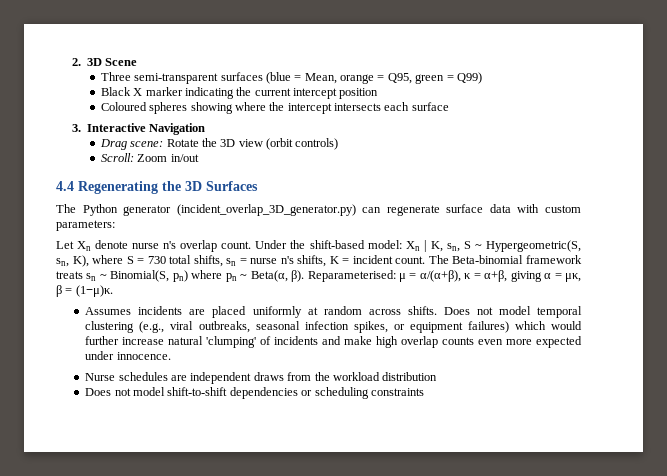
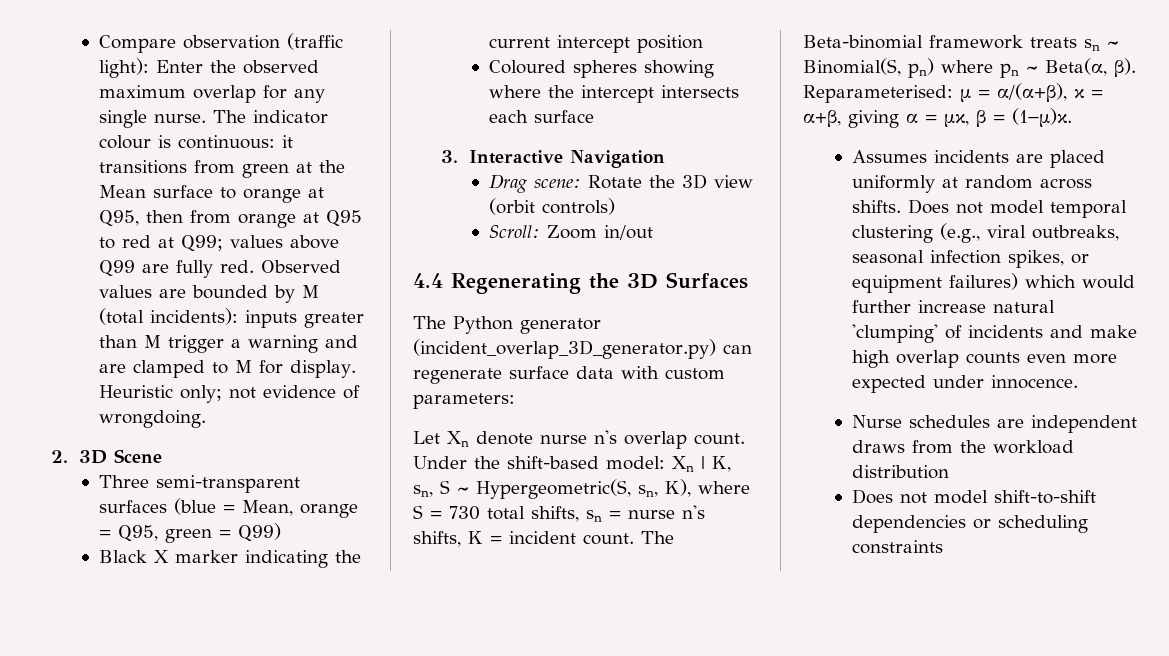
+ Compare observation (traffic light): Enter the observed maximum overlap for any single nurse. The indicator colour is continuous: it transitions from green at the Mean surface to orange at Q95, then from orange at Q95 to red at Q99; values above Q99 are fully red. Observed values are bounded by M (total incidents): inputs greater than M trigger a warning and are clamped to M for display. Heuristic only; not evidence of wrongdoing.

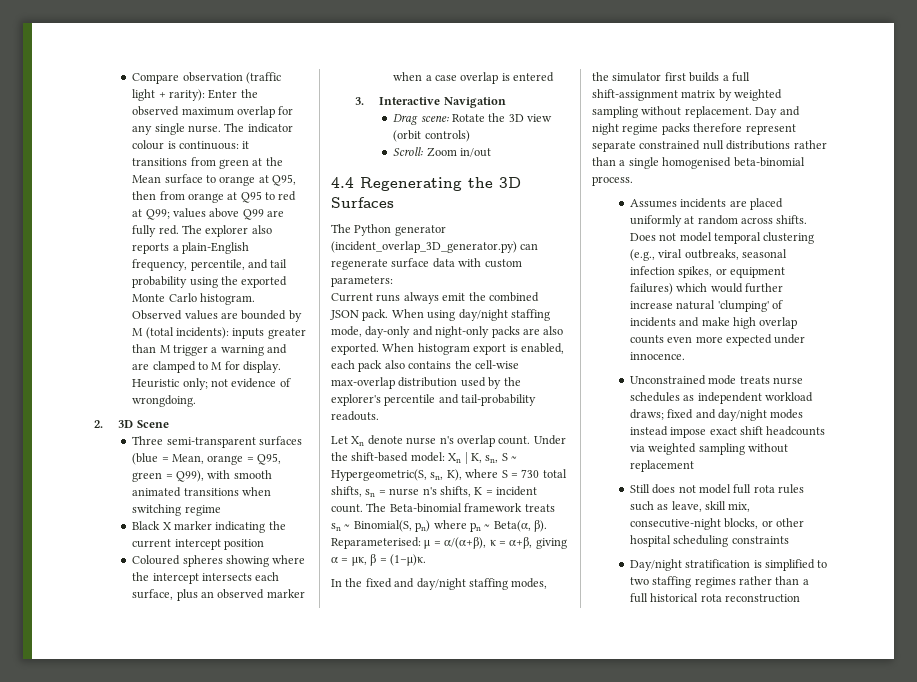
- Compare observation (traffic light): Enter the observed maximum overlap for any single nurse.
+ Compare observation (traffic light + rarity): Enter the observed maximum overlap for any single nurse.
+ The explorer also reports a plain-English frequency, percentile, and tail probability using the exported Monte Carlo histogram.
- Three semi-transparent surfaces (blue = Mean, orange = Q95, green = Q99)
+ Three semi-transparent surfaces (blue = Mean, orange = Q95, green = Q99), with smooth animated transitions when switching regime
- Coloured spheres showing where the intercept intersects each surface
+ Coloured spheres showing where the intercept intersects each surface, plus an observed marker when a case overlap is entered
+ Current runs always emit the combined JSON pack. When using day/night staffing mode, day-only and night-only packs are also exported. When histogram export is enabled, each pack also contains the cell-wise max-overlap distribution used by the explorer's percentile and tail-probability readouts.
+ In the fixed and day/night staffing modes, the simulator first builds a full shift-assignment matrix by weighted sampling without replacement. Day and night regime packs therefore represent separate constrained null distributions rather than a single homogenised beta-binomial process.
- Nurse schedules are independent draws from the workload distribution
- Does not model shift-to-shift dependencies or scheduling constraints
+ Unconstrained mode treats nurse schedules as independent workload draws; fixed and day/night modes instead impose exact shift headcounts via weighted sampling without replacement
+ Still does not model full rota rules such as leave, skill mix, consecutive-night blocks, or other hospital scheduling constraints
+ Day/night stratification is simplified to two staffing regimes rather than a full historical rota reconstruction

